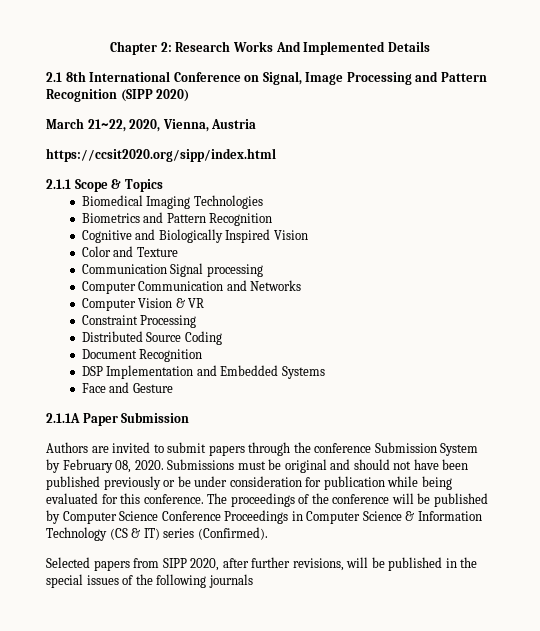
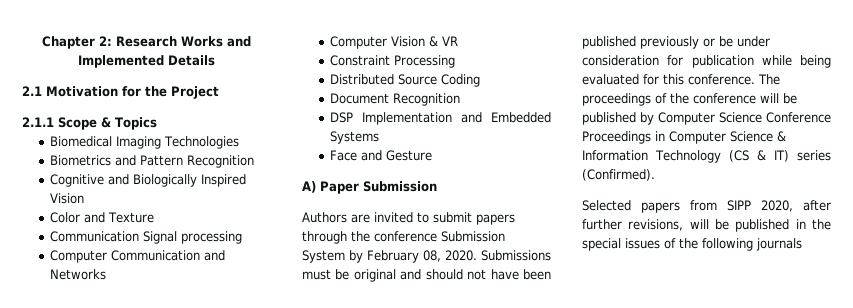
- Chapter 2: Research Works And Implemented Details
+ Chapter 2: Research Works and Implemented Details
- 2.1 8th International Conference on Signal, Image Processing and Pattern Recognition (SIPP 2020)
- March 21~22, 2020, Vienna, Austria
- https://ccsit2020.org/sipp/index.html
+ 2.1 Motivation for the Project
- 2.1.1A Paper Submission
+ A) Paper Submission

